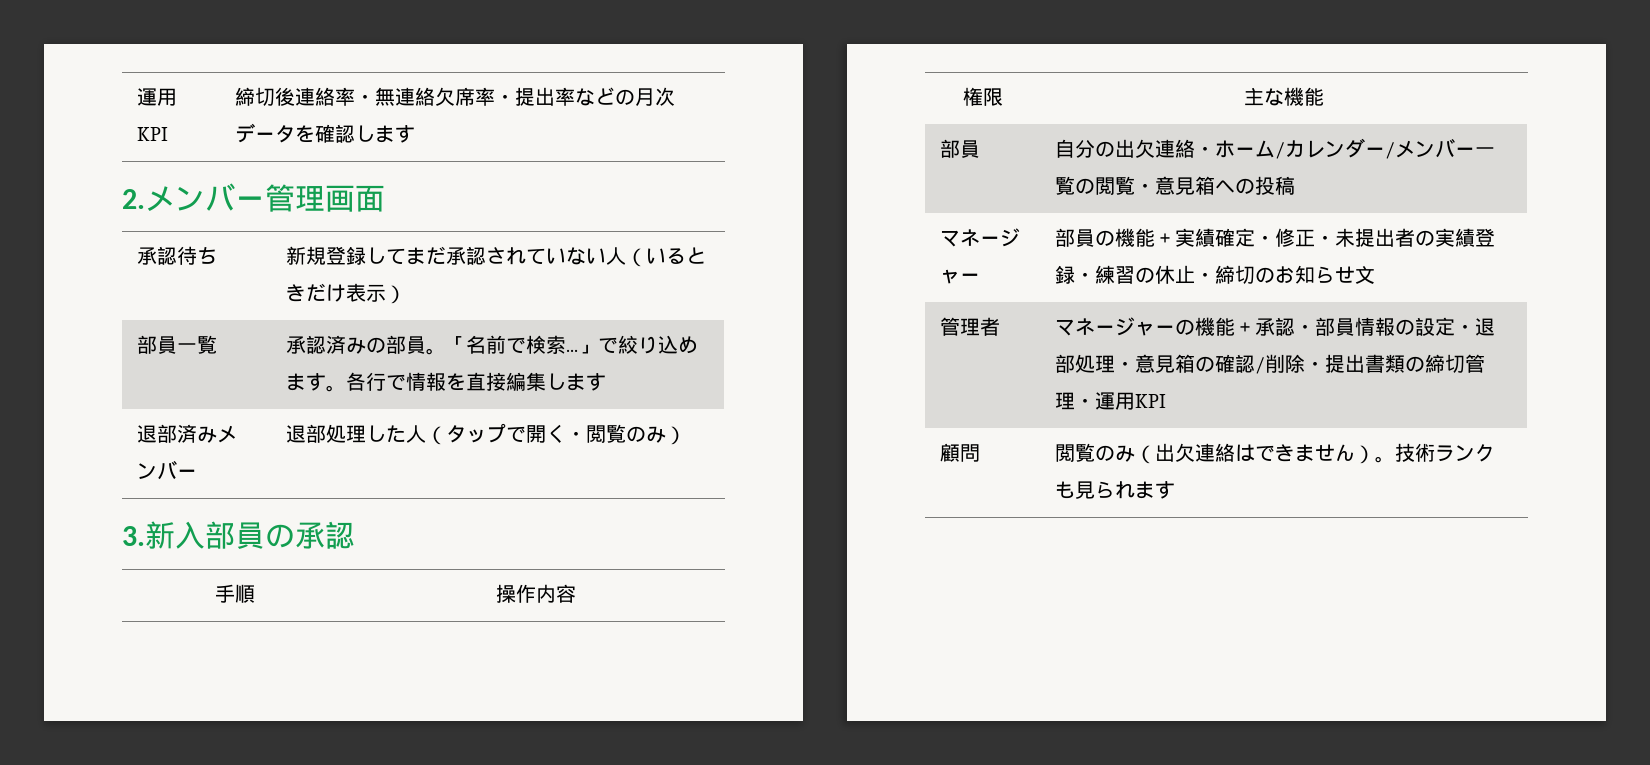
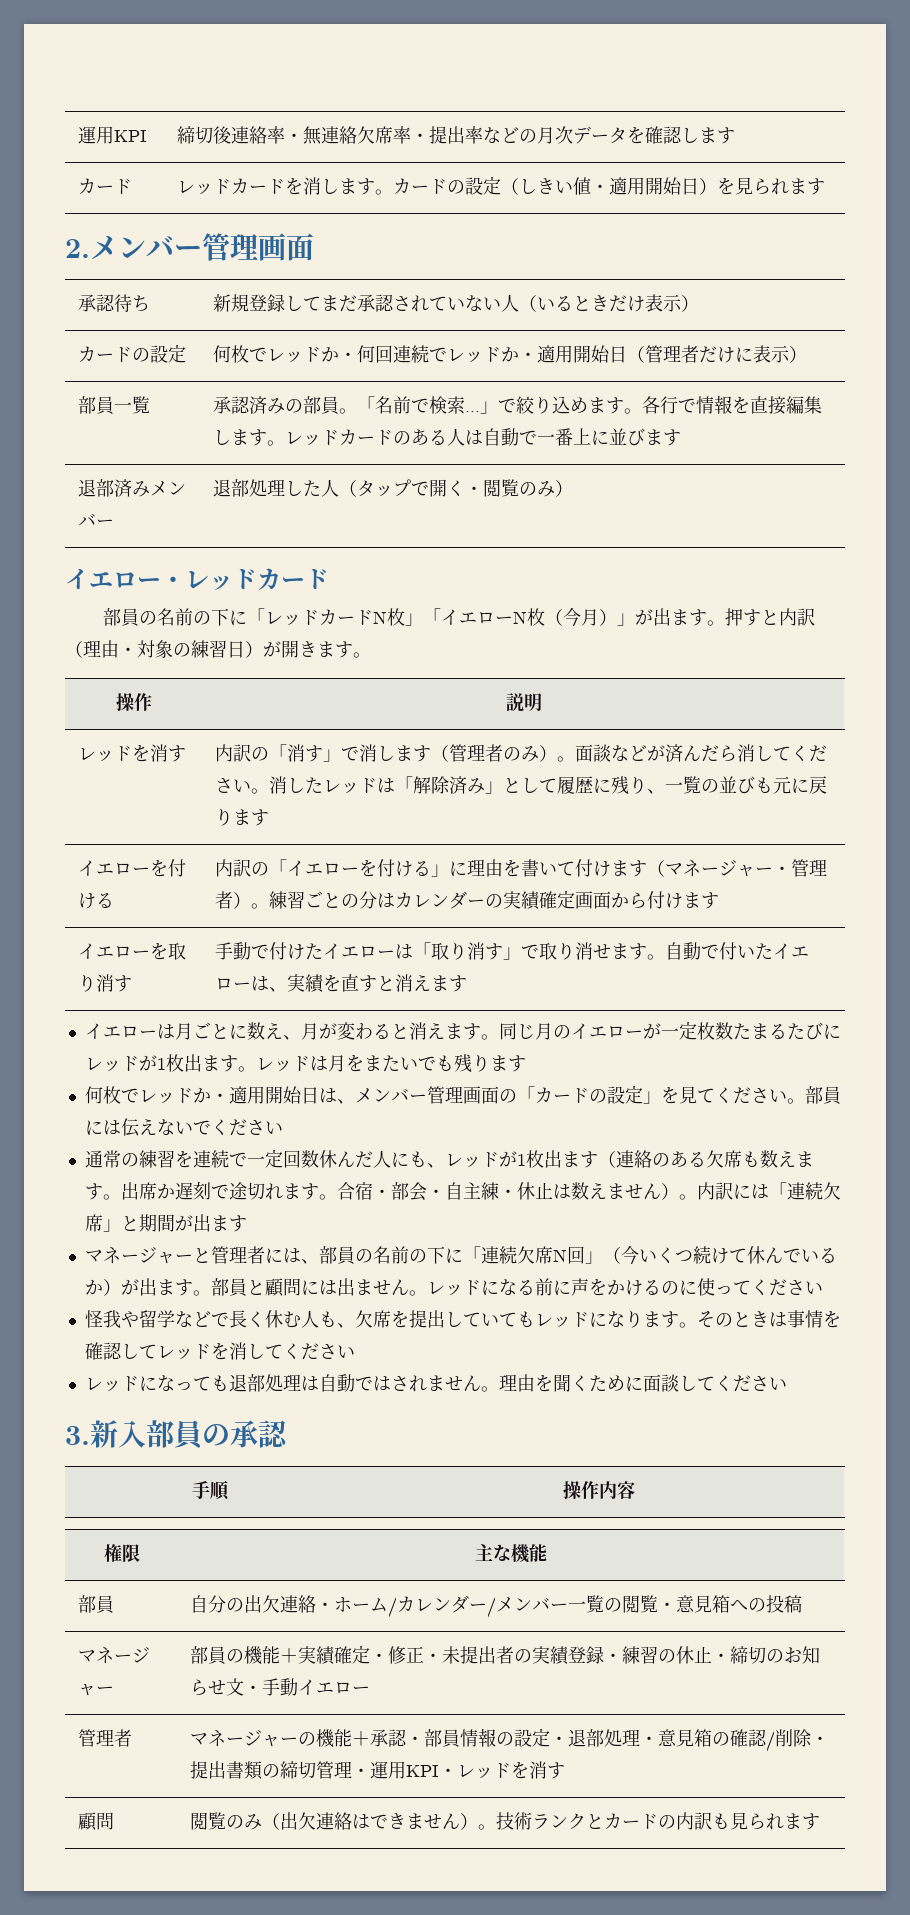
+ カード | レッドカードを消します。カードの設定（しきい値・適用開始日）を見られます
+ カードの設定 | 何枚でレッドか・何回連続でレッドか・適用開始日（管理者だけに表示）
- 部員一覧 | 承認済みの部員。「名前で検索...」で絞り込めます。各行で情報を直接編集します
+ 部員一覧 | 承認済みの部員。「名前で検索...」で絞り込めます。各行で情報を直接編集します。レッドカードのある人は自動で一番上に並びます
+ イエロー・レッドカード
+ 部員の名前の下に「レッドカードN枚」「イエローN枚（今月）」が出ます。押すと内訳（理由・対象の練習日）が開きます。
+ 操作 | 説明
+ レッドを消す | 内訳の「消す」で消します（管理者のみ）。面談などが済んだら消してください。消したレッドは「解除済み」として履歴に残り、一覧の並びも元に戻ります
+ イエローを付ける | 内訳の「イエローを付ける」に理由を書いて付けます（マネージャー・管理者）。練習ごとの分はカレンダーの実績確定画面から付けます
+ イエローを取り消す | 手動で付けたイエローは「取り消す」で取り消せます。自動で付いたイエローは、実績を直すと消えます
+ イエローは月ごとに数え、月が変わると消えます。同じ月のイエローが一定枚数たまるたびにレッドが1枚出ます。レッドは月をまたいでも残ります
+ 何枚でレッドか・適用開始日は、メンバー管理画面の「カードの設定」を見てください。部員には伝えないでください
+ 通常の練習を連続で一定回数休んだ人にも、レッドが1枚出ます（連絡のある欠席も数えます。出席か遅刻で途切れます。合宿・部会・自主練・休止は数えません）。内訳には「連続欠席」と期間が出ます
+ マネージャーと管理者には、部員の名前の下に「連続欠席N回」（今いくつ続けて休んでいるか）が出ます。部員と顧問には出ません。レッドになる前に声をかけるのに使ってください
+ 怪我や留学などで長く休む人も、欠席を提出していてもレッドになります。そのときは事情を確認してレッドを消してください
+ レッドになっても退部処理は自動ではされません。理由を聞くために面談してください
- マネージャー | 部員の機能＋実績確定・修正・未提出者の実績登録・練習の休止・締切のお知らせ文
+ マネージャー | 部員の機能＋実績確定・修正・未提出者の実績登録・練習の休止・締切のお知らせ文・手動イエロー
- 管理者 | マネージャーの機能＋承認・部員情報の設定・退部処理・意見箱の確認/削除・提出書類の締切管理・運用KPI
+ 管理者 | マネージャーの機能＋承認・部員情報の設定・退部処理・意見箱の確認/削除・提出書類の締切管理・運用KPI・レッドを消す
- 顧問 | 閲覧のみ（出欠連絡はできません）。技術ランクも見られます
+ 顧問 | 閲覧のみ（出欠連絡はできません）。技術ランクとカードの内訳も見られます

